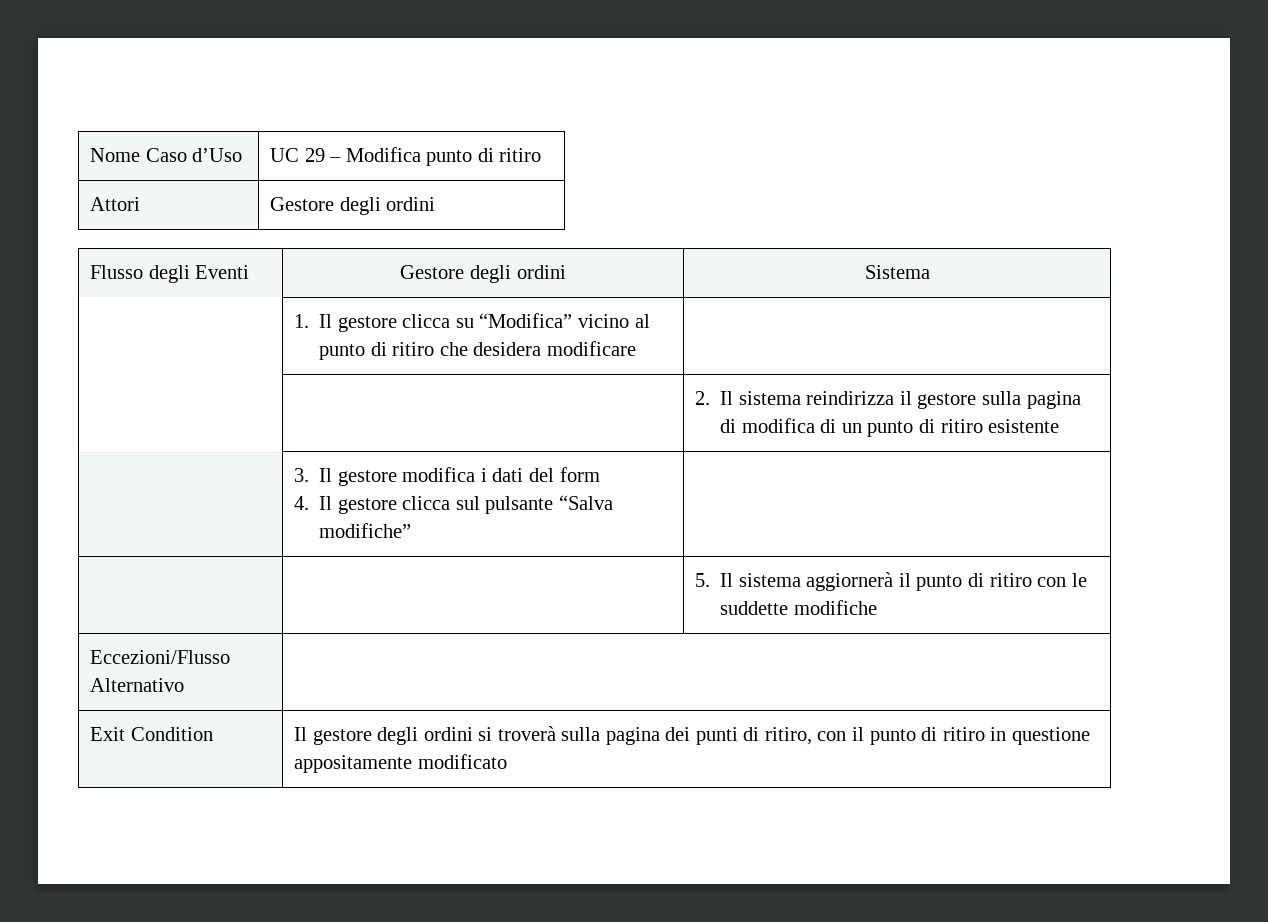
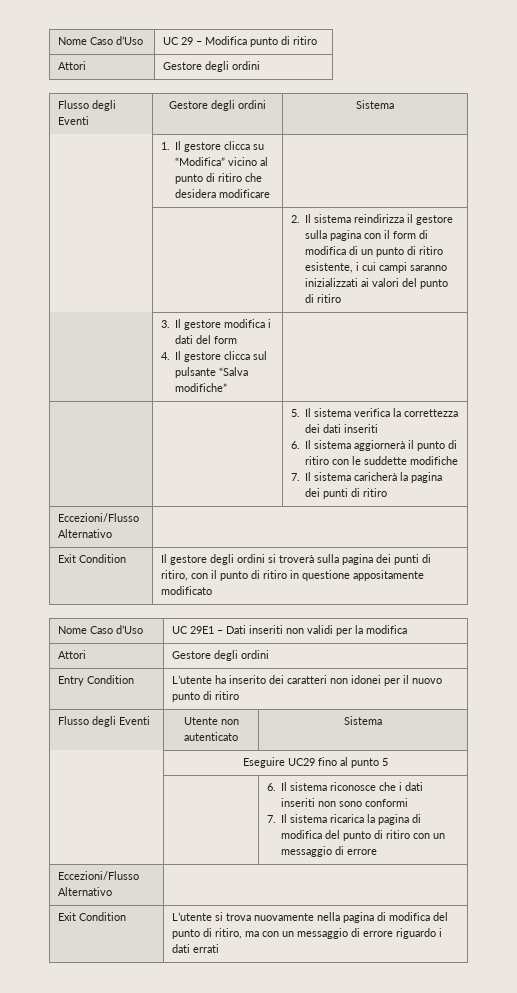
- | | 2. Il sistema reindirizza il gestore sulla pagina di modifica di un punto di ritiro esistente
+ | | 2. Il sistema reindirizza il gestore sulla pagina con il form di modifica di un punto di ritiro esistente, i cui campi saranno inizializzati ai valori del punto di ritiro
- | | 5. Il sistema aggiornerà il punto di ritiro con le suddette modifiche
+ | | 5. Il sistema verifica la correttezza dei dati inseriti
+ 6. Il sistema aggiornerà il punto di ritiro con le suddette modifiche
+ 7. Il sistema caricherà la pagina dei punti di ritiro
+ Nome Caso d’Uso | UC 29E1 – Dati inseriti non validi per la modifica
+ Attori | Gestore degli ordini
+ Entry Condition | L’utente ha inserito dei caratteri non idonei per il nuovo punto di ritiro
+ Flusso degli Eventi | Utente non autenticato | Sistema
+ | Eseguire UC29 fino al punto 5
+ | | 6. Il sistema riconosce che i dati inseriti non sono conformi
+ 7. Il sistema ricarica la pagina di modifica del punto di ritiro con un messaggio di errore
+ Eccezioni/Flusso Alternativo |
+ Exit Condition | L’utente si trova nuovamente nella pagina di modifica del punto di ritiro, ma con un messaggio di errore riguardo i dati errati

